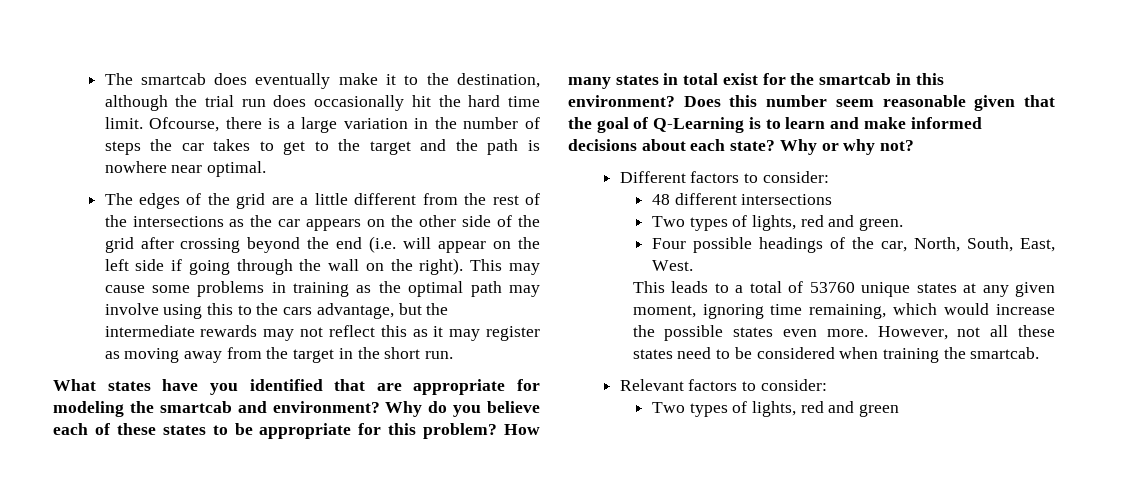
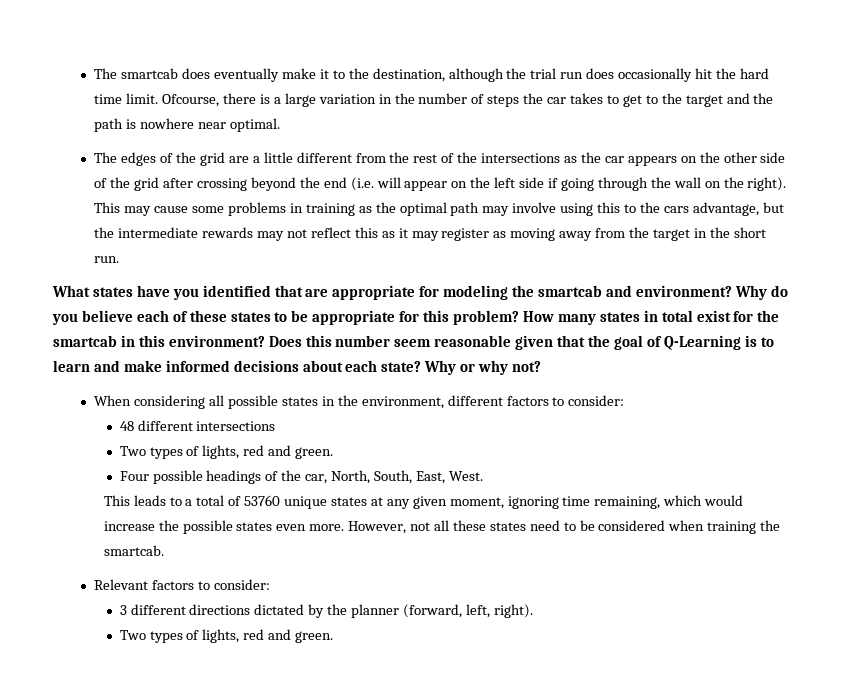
- Different factors to consider:
+ When considering all possible states in the environment, different factors to consider:
- Two types of lights, red and green
+ 3 different directions dictated by the planner (forward, left, right).
+ Two types of lights, red and green.

